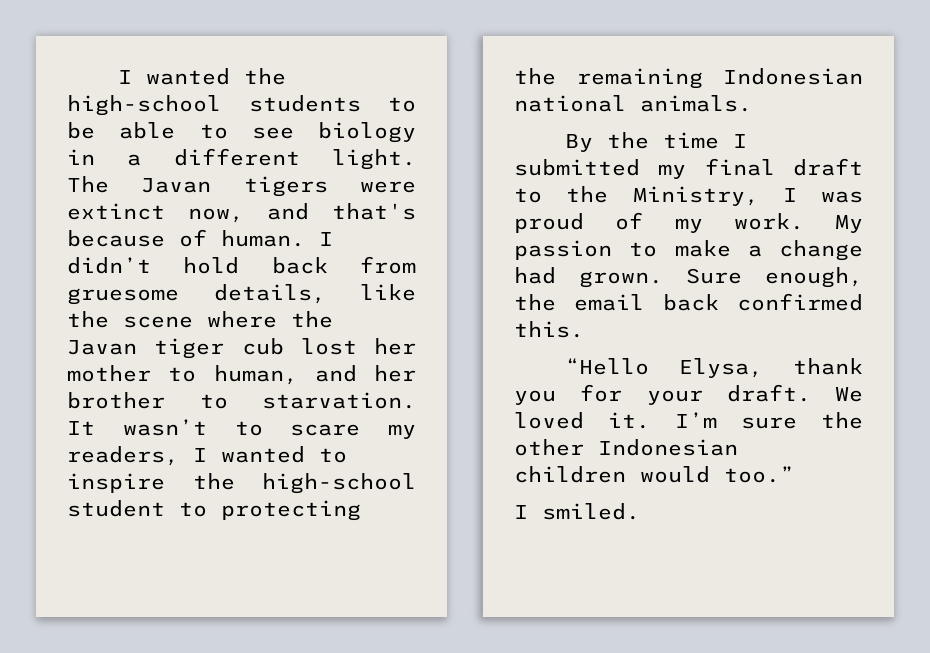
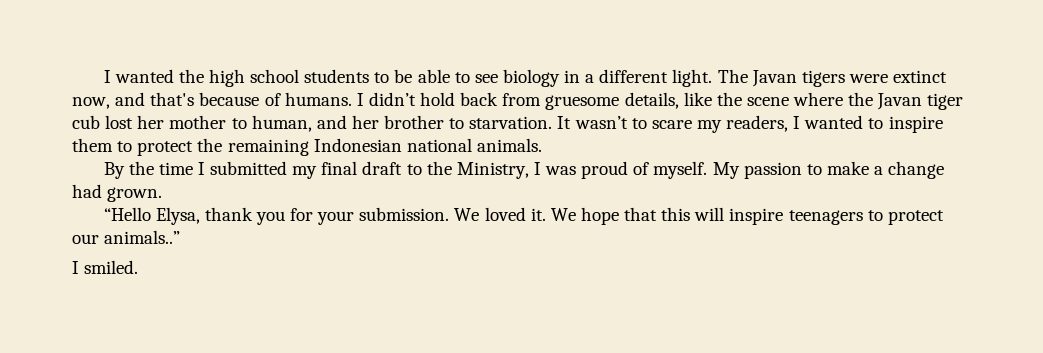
- I wanted the high-school students to be able to see biology in a different light.
+ I wanted the high school students to be able to see biology in a different light.
- The Javan tigers were extinct now, and that's because of human.
+ The Javan tigers were extinct now, and that's because of humans.
- It wasn’t to scare my readers, I wanted to inspire the high-school student to protecting the remaining Indonesian national animals.
+ It wasn’t to scare my readers, I wanted to inspire them to protect the remaining Indonesian national animals.
- By the time I submitted my final draft to the Ministry, I was proud of my work.
+ By the time I submitted my final draft to the Ministry, I was proud of myself.
- Sure enough, the email back confirmed this.
- “Hello Elysa, thank you for your draft.
+ “Hello Elysa, thank you for your submission.
- I’m sure the other Indonesian children would too.”
+ We hope that this will inspire teenagers to protect our animals..”

